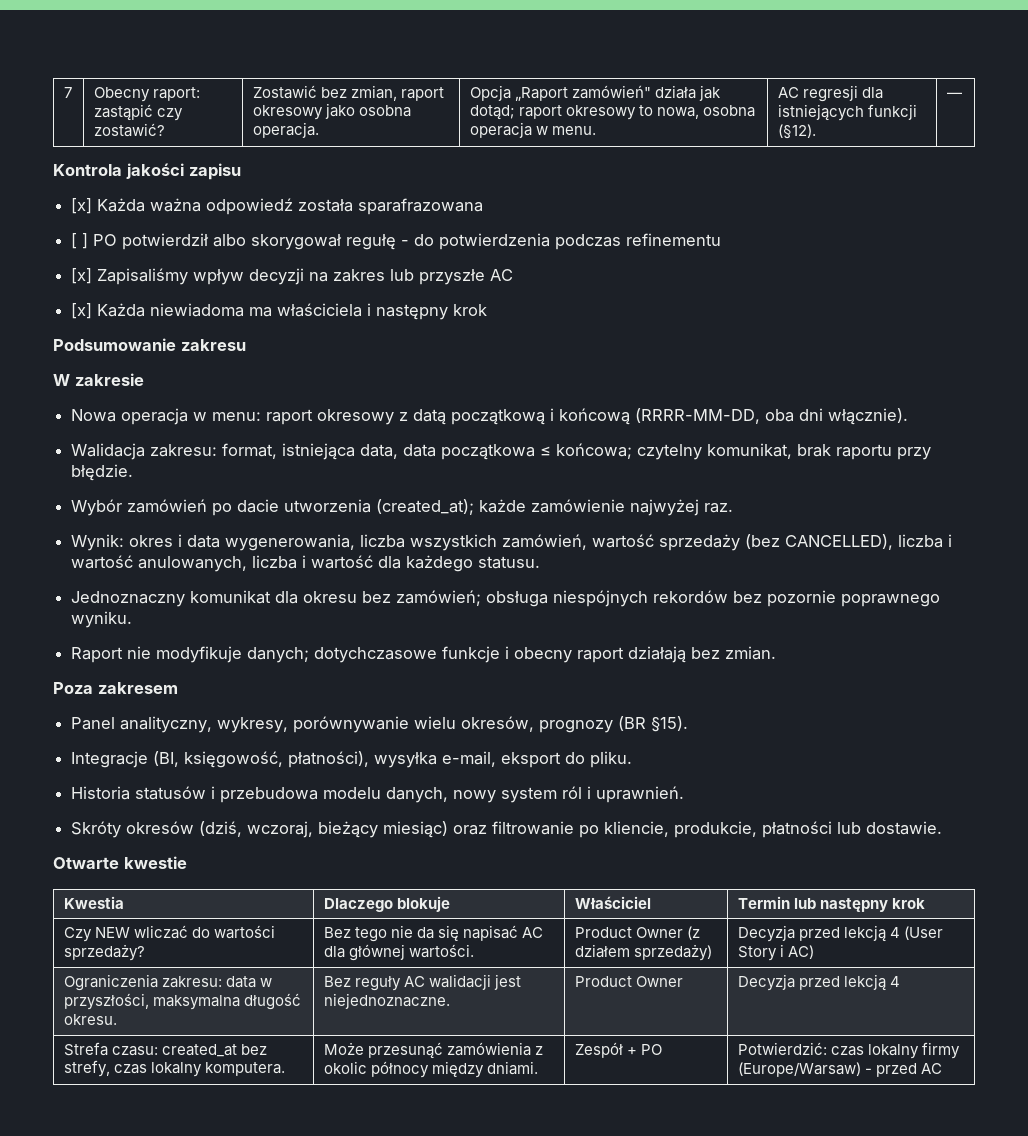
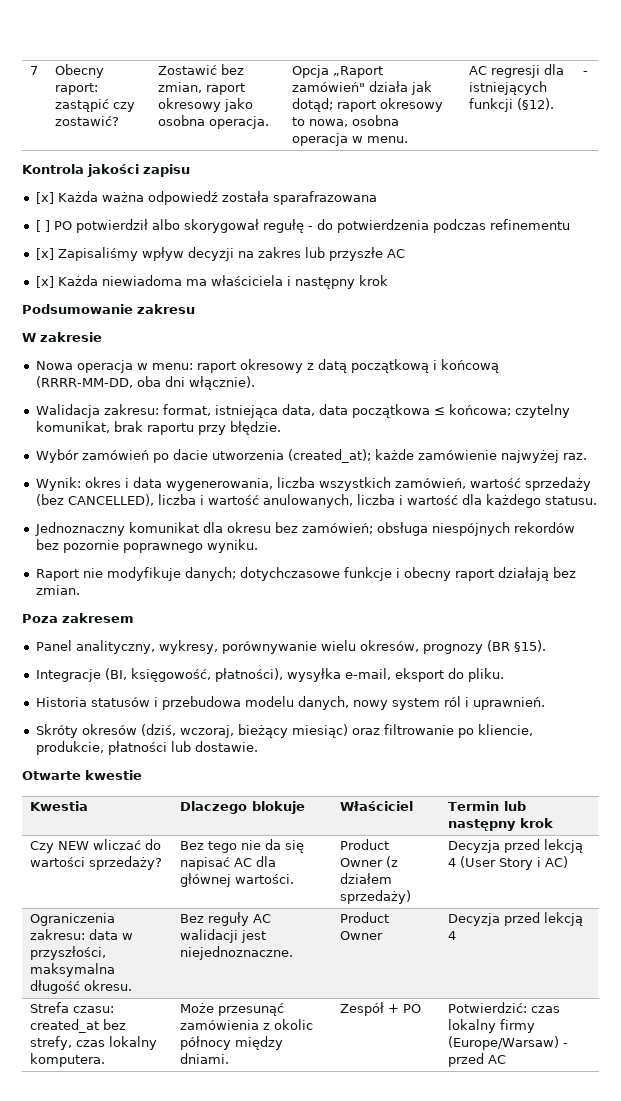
- 7 | Obecny raport: zastąpić czy zostawić? | Zostawić bez zmian, raport okresowy jako osobna operacja. | Opcja „Raport zamówień" działa jak dotąd; raport okresowy to nowa, osobna operacja w menu. | AC regresji dla istniejących funkcji (§12). | —
+ 7 | Obecny raport: zastąpić czy zostawić? | Zostawić bez zmian, raport okresowy jako osobna operacja. | Opcja „Raport zamówień" działa jak dotąd; raport okresowy to nowa, osobna operacja w menu. | AC regresji dla istniejących funkcji (§12). | -

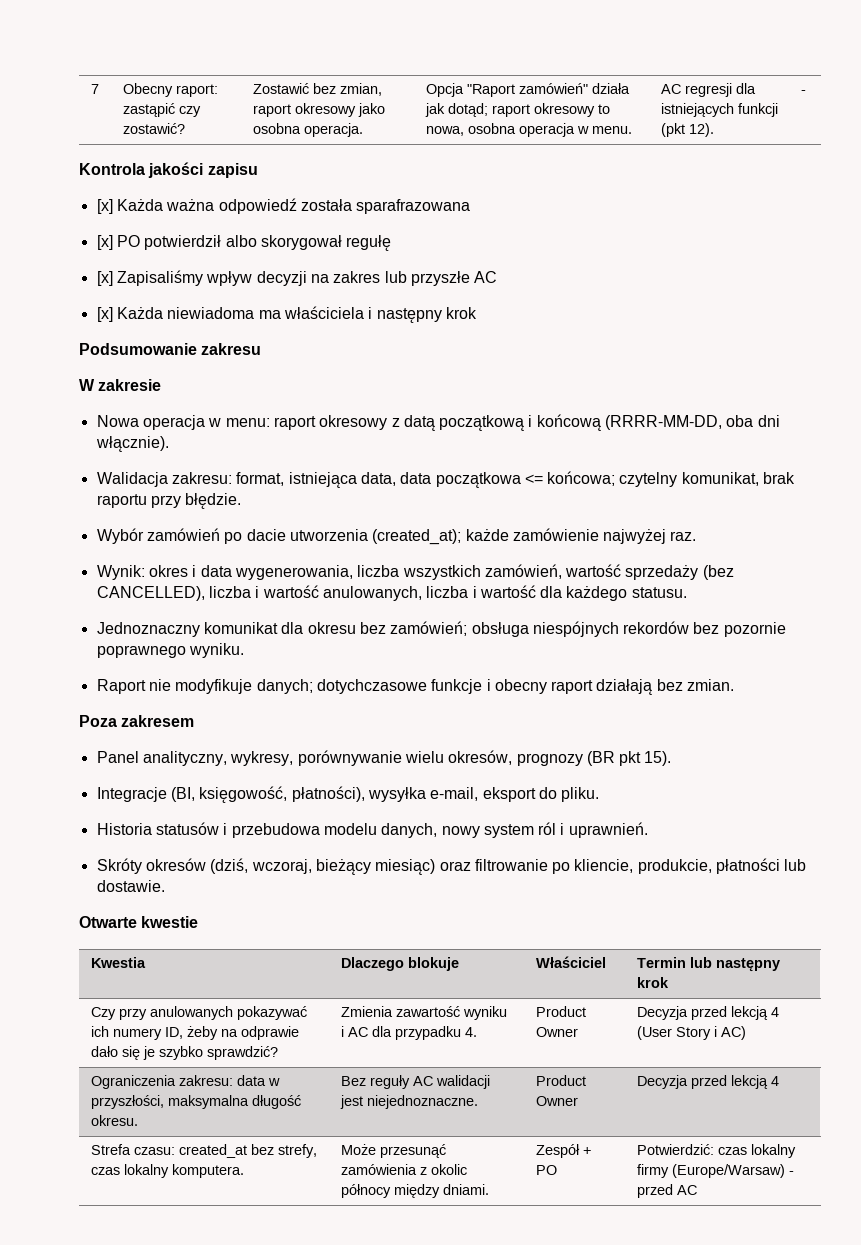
- 7 | Obecny raport: zastąpić czy zostawić? | Zostawić bez zmian, raport okresowy jako osobna operacja. | Opcja „Raport zamówień" działa jak dotąd; raport okresowy to nowa, osobna operacja w menu. | AC regresji dla istniejących funkcji (§12). | -
+ 7 | Obecny raport: zastąpić czy zostawić? | Zostawić bez zmian, raport okresowy jako osobna operacja. | Opcja "Raport zamówień" działa jak dotąd; raport okresowy to nowa, osobna operacja w menu. | AC regresji dla istniejących funkcji (pkt 12). | -
- [ ] PO potwierdził albo skorygował regułę - do potwierdzenia podczas refinementu
+ [x] PO potwierdził albo skorygował regułę
- Walidacja zakresu: format, istniejąca data, data początkowa ≤ końcowa; czytelny komunikat, brak raportu przy błędzie.
+ Walidacja zakresu: format, istniejąca data, data początkowa <= końcowa; czytelny komunikat, brak raportu przy błędzie.
- Panel analityczny, wykresy, porównywanie wielu okresów, prognozy (BR §15).
+ Panel analityczny, wykresy, porównywanie wielu okresów, prognozy (BR pkt 15).
- Czy NEW wliczać do wartości sprzedaży? | Bez tego nie da się napisać AC dla głównej wartości. | Product Owner (z działem sprzedaży) | Decyzja przed lekcją 4 (User Story i AC)
+ Czy przy anulowanych pokazywać ich numery ID, żeby na odprawie dało się je szybko sprawdzić? | Zmienia zawartość wyniku i AC dla przypadku 4. | Product Owner | Decyzja przed lekcją 4 (User Story i AC)

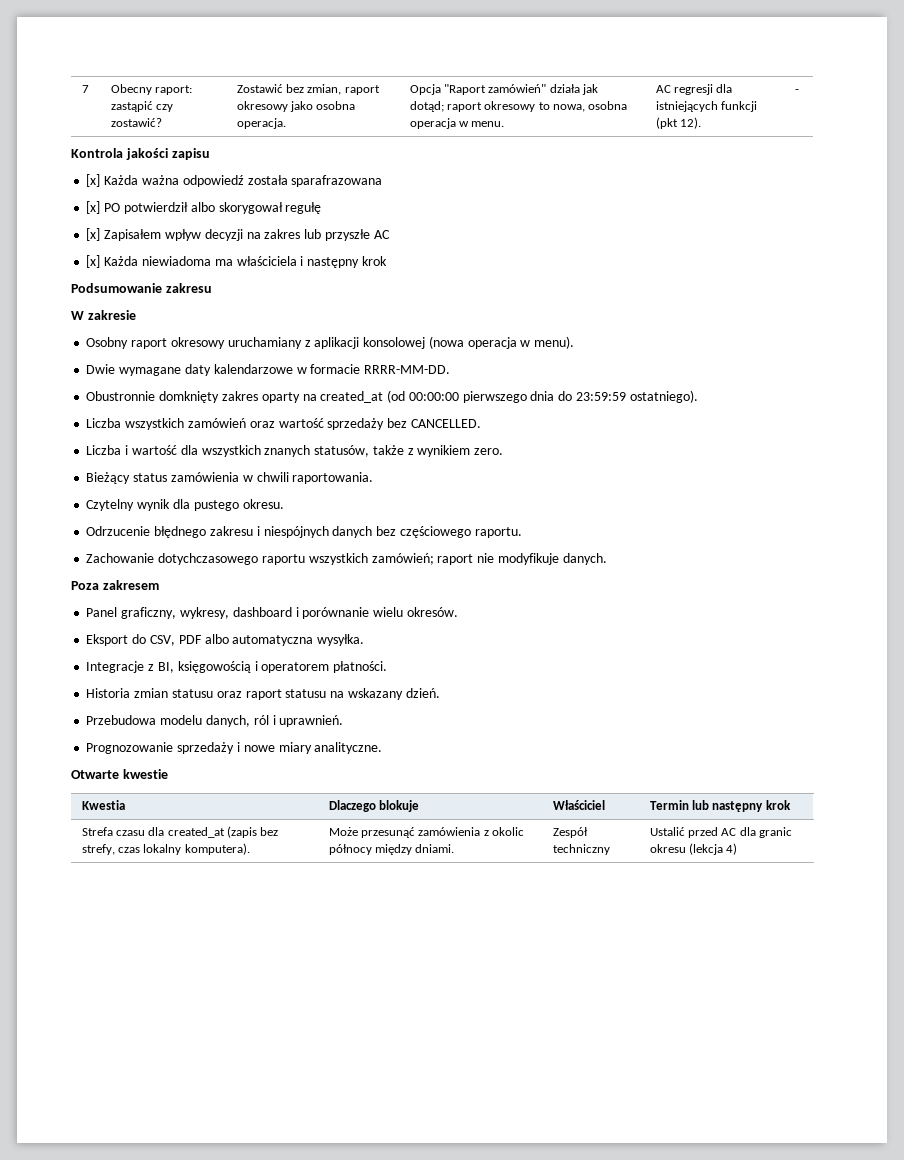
- [x] Zapisaliśmy wpływ decyzji na zakres lub przyszłe AC
+ [x] Zapisałem wpływ decyzji na zakres lub przyszłe AC
- Nowa operacja w menu: raport okresowy z datą początkową i końcową (RRRR-MM-DD, oba dni włącznie).
- Walidacja zakresu: format, istniejąca data, data początkowa <= końcowa; czytelny komunikat, brak raportu przy błędzie.
- Wybór zamówień po dacie utworzenia (created_at); każde zamówienie najwyżej raz.
- Wynik: okres i data wygenerowania, liczba wszystkich zamówień, wartość sprzedaży (bez CANCELLED), liczba i wartość anulowanych, liczba i wartość dla każdego statusu.
- Jednoznaczny komunikat dla okresu bez zamówień; obsługa niespójnych rekordów bez pozornie poprawnego wyniku.
- Raport nie modyfikuje danych; dotychczasowe funkcje i obecny raport działają bez zmian.
+ Osobny raport okresowy uruchamiany z aplikacji konsolowej (nowa operacja w menu).
+ Dwie wymagane daty kalendarzowe w formacie RRRR-MM-DD.
+ Obustronnie domknięty zakres oparty na created_at (od 00:00:00 pierwszego dnia do 23:59:59 ostatniego).
+ Liczba wszystkich zamówień oraz wartość sprzedaży bez CANCELLED.
+ Liczba i wartość dla wszystkich znanych statusów, także z wynikiem zero.
+ Bieżący status zamówienia w chwili raportowania.
+ Czytelny wynik dla pustego okresu.
+ Odrzucenie błędnego zakresu i niespójnych danych bez częściowego raportu.
+ Zachowanie dotychczasowego raportu wszystkich zamówień; raport nie modyfikuje danych.
  Poza zakresem
- Panel analityczny, wykresy, porównywanie wielu okresów, prognozy (BR pkt 15).
- Integracje (BI, księgowość, płatności), wysyłka e-mail, eksport do pliku.
- Historia statusów i przebudowa modelu danych, nowy system ról i uprawnień.
- Skróty okresów (dziś, wczoraj, bieżący miesiąc) oraz filtrowanie po kliencie, produkcie, płatności lub dostawie.
+ Panel graficzny, wykresy, dashboard i porównanie wielu okresów.
+ Eksport do CSV, PDF albo automatyczna wysyłka.
+ Integracje z BI, księgowością i operatorem płatności.
+ Historia zmian statusu oraz raport statusu na wskazany dzień.
+ Przebudowa modelu danych, ról i uprawnień.
+ Prognozowanie sprzedaży i nowe miary analityczne.
- Czy przy anulowanych pokazywać ich numery ID, żeby na odprawie dało się je szybko sprawdzić? | Zmienia zawartość wyniku i AC dla przypadku 4. | Product Owner | Decyzja przed lekcją 4 (User Story i AC)
- Ograniczenia zakresu: data w przyszłości, maksymalna długość okresu. | Bez reguły AC walidacji jest niejednoznaczne. | Product Owner | Decyzja przed lekcją 4
- Strefa czasu: created_at bez strefy, czas lokalny komputera. | Może przesunąć zamówienia z okolic północy między dniami. | Zespół + PO | Potwierdzić: czas lokalny firmy (Europe/Warsaw) - przed AC
+ Strefa czasu dla created_at (zapis bez strefy, czas lokalny komputera). | Może przesunąć zamówienia z okolic północy między dniami. | Zespół techniczny | Ustalić przed AC dla granic okresu (lekcja 4)

